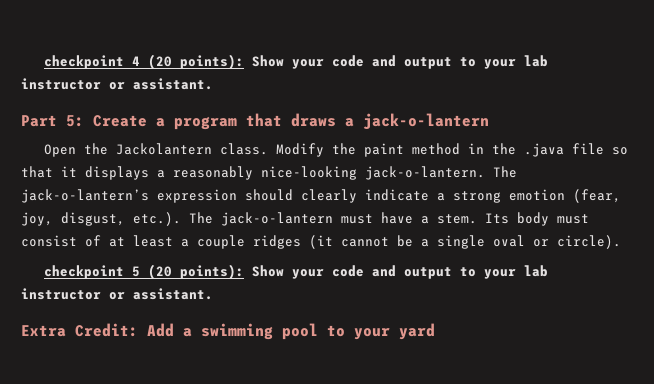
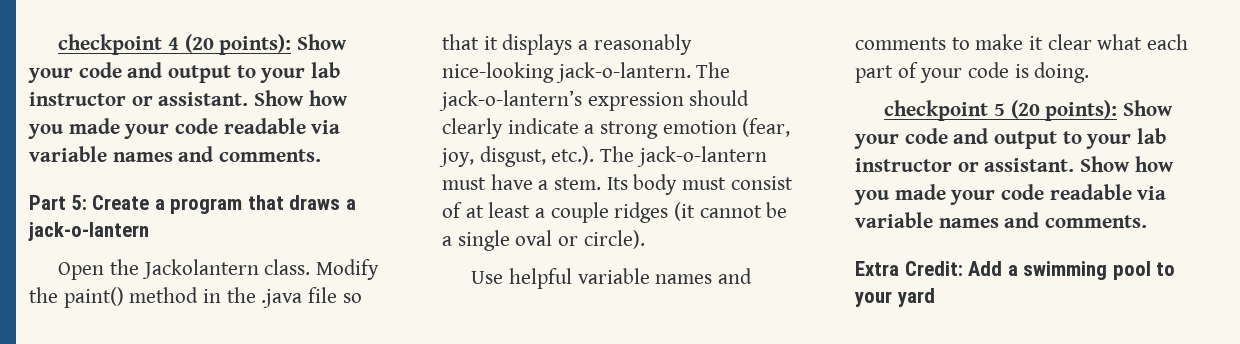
- checkpoint 4 (20 points): Show your code and output to your lab instructor or assistant.
+ checkpoint 4 (20 points): Show your code and output to your lab instructor or assistant. Show how you made your code readable via variable names and comments.
- Modify the paint method in the .java file so that it displays a reasonably nice-looking jack-o-lantern.
+ Modify the paint() method in the .java file so that it displays a reasonably nice-looking jack-o-lantern.
+ Use helpful variable names and comments to make it clear what each part of your code is doing.
- checkpoint 5 (20 points): Show your code and output to your lab instructor or assistant.
+ checkpoint 5 (20 points): Show your code and output to your lab instructor or assistant. Show how you made your code readable via variable names and comments.

